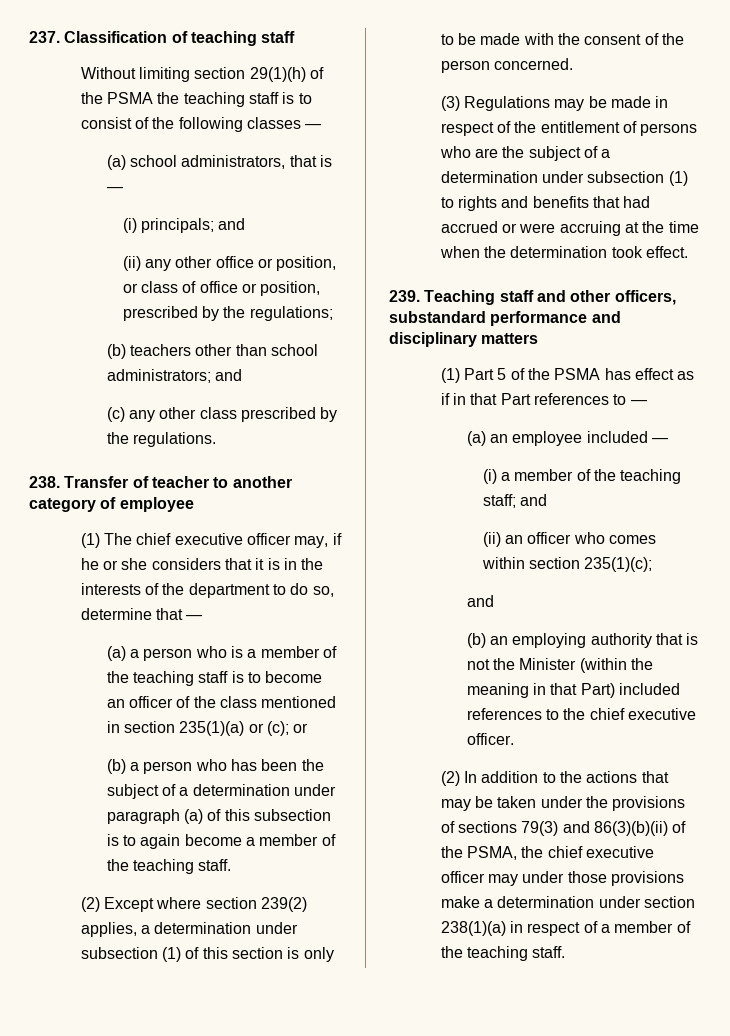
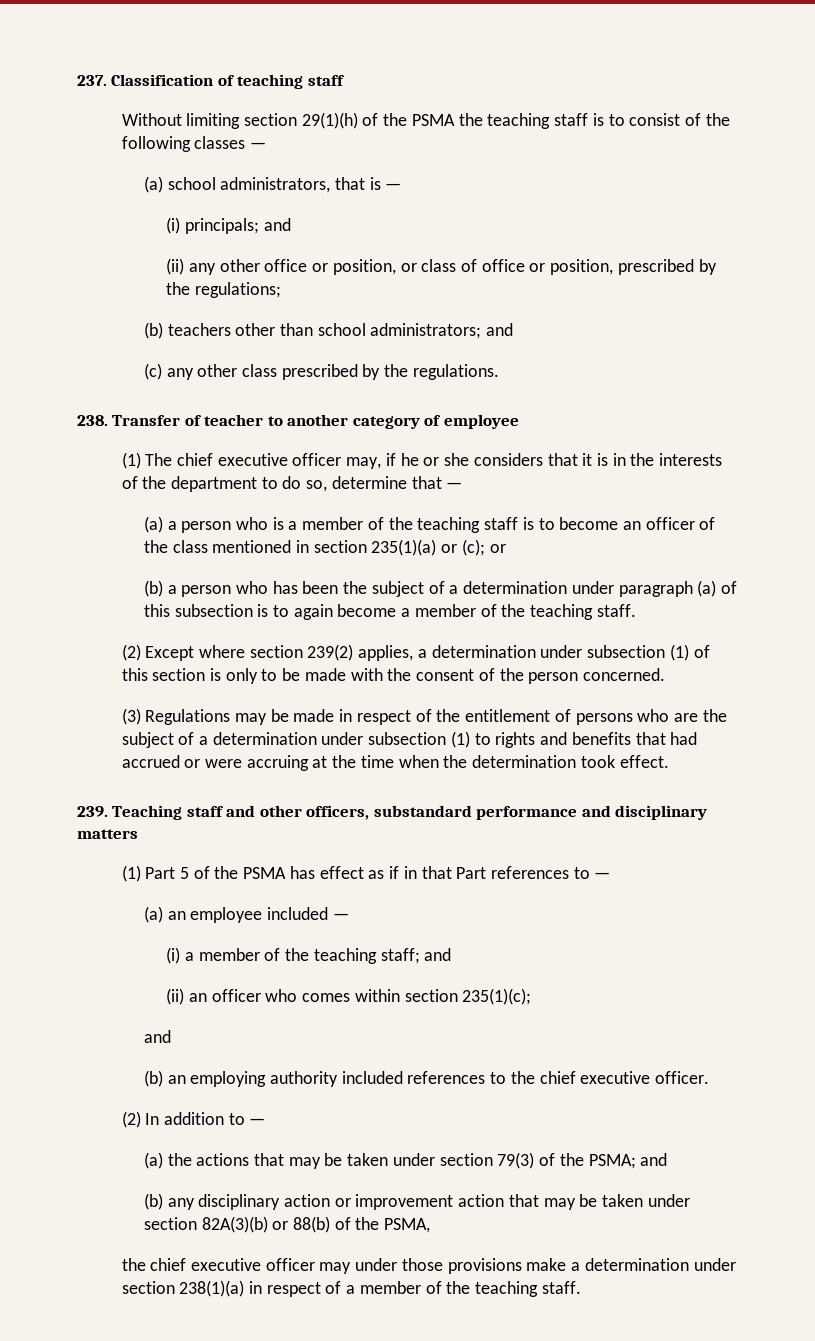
- (b) an employing authority that is not the Minister (within the meaning in that Part) included references to the chief executive officer.
+ (b) an employing authority included references to the chief executive officer.
- (2) In addition to the actions that may be taken under the provisions of sections 79(3) and 86(3)(b)(ii) of the PSMA, the chief executive officer may under those provisions make a determination under section 238(1)(a) in respect of a member of the teaching staff.
+ (2) In addition to —
+ (a) the actions that may be taken under section 79(3) of the PSMA; and
+ (b) any disciplinary action or improvement action that may be taken under section 82A(3)(b) or 88(b) of the PSMA,
+ the chief executive officer may under those provisions make a determination under section 238(1)(a) in respect of a member of the teaching staff.

